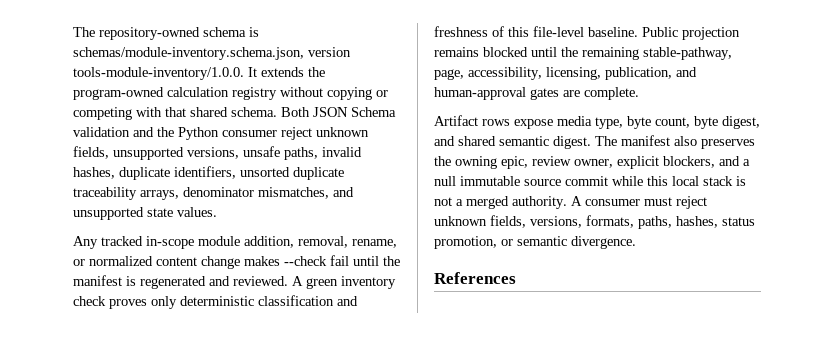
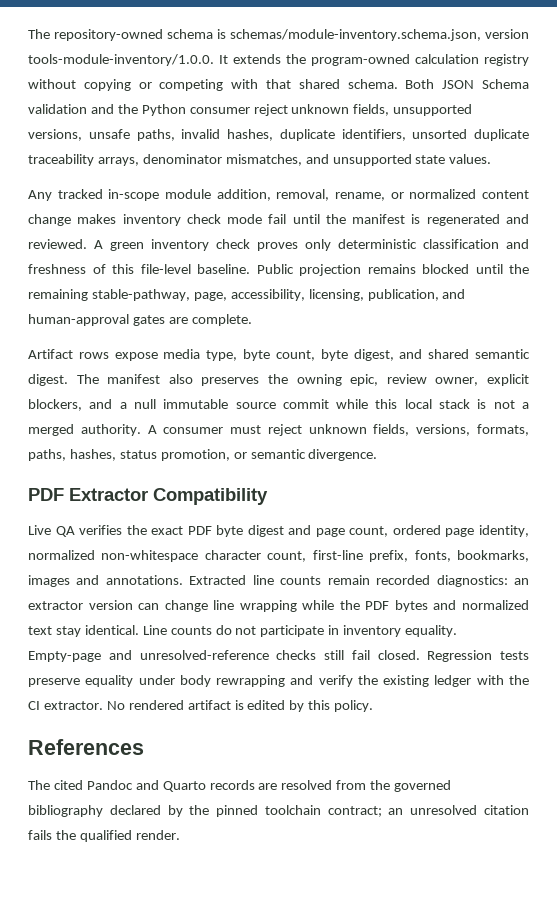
- Any tracked in-scope module addition, removal, rename, or normalized content change makes --check fail until the manifest is regenerated and reviewed.
+ Any tracked in-scope module addition, removal, rename, or normalized content change makes inventory check mode fail until the manifest is regenerated and reviewed.
+ PDF Extractor Compatibility
+ Live QA verifies the exact PDF byte digest and page count, ordered page identity, normalized non-whitespace character count, first-line prefix, fonts, bookmarks, images and annotations. Extracted line counts remain recorded diagnostics: an extractor version can change line wrapping while the PDF bytes and normalized text stay identical. Line counts do not participate in inventory equality. Empty-page and unresolved-reference checks still fail closed. Regression tests preserve equality under body rewrapping and verify the existing ledger with the CI extractor. No rendered artifact is edited by this policy.
  References
+ The cited Pandoc and Quarto records are resolved from the governed bibliography declared by the pinned toolchain contract; an unresolved citation fails the qualified render.

